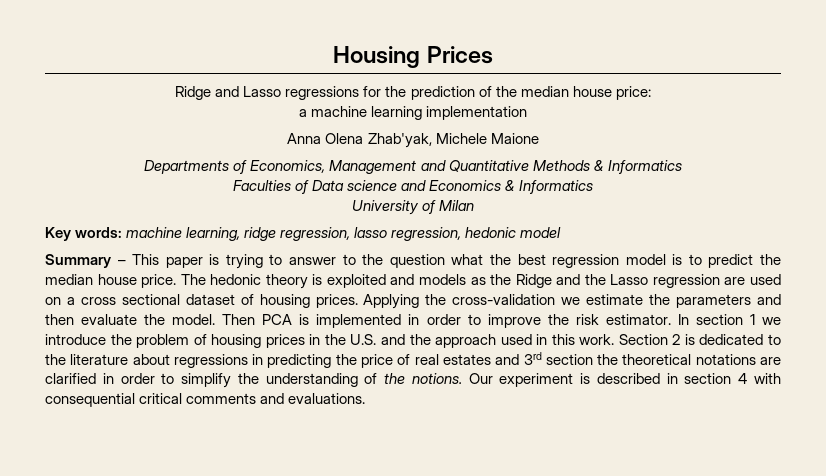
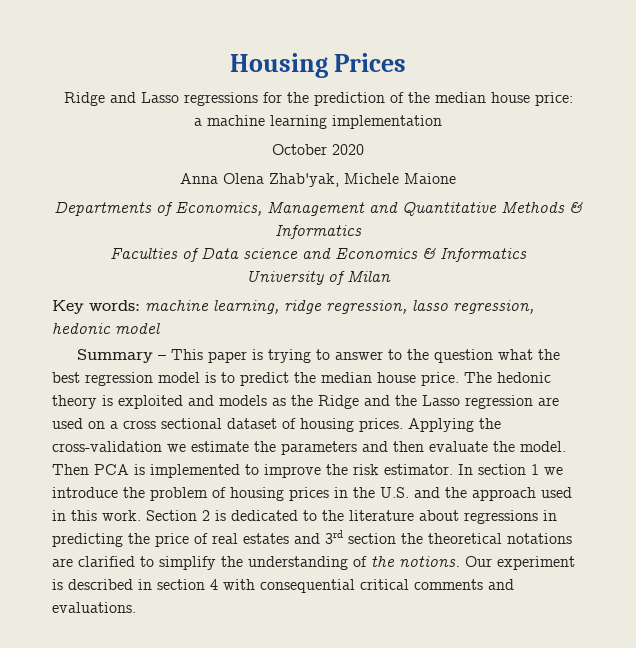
+ October 2020
- Then PCA is implemented in order to improve the risk estimator.
+ Then PCA is implemented to improve the risk estimator.
- Section 2 is dedicated to the literature about regressions in predicting the price of real estates and 3rd section the theoretical notations are clarified in order to simplify the understanding of the notions.
+ Section 2 is dedicated to the literature about regressions in predicting the price of real estates and 3rd section the theoretical notations are clarified to simplify the understanding of the notions.

